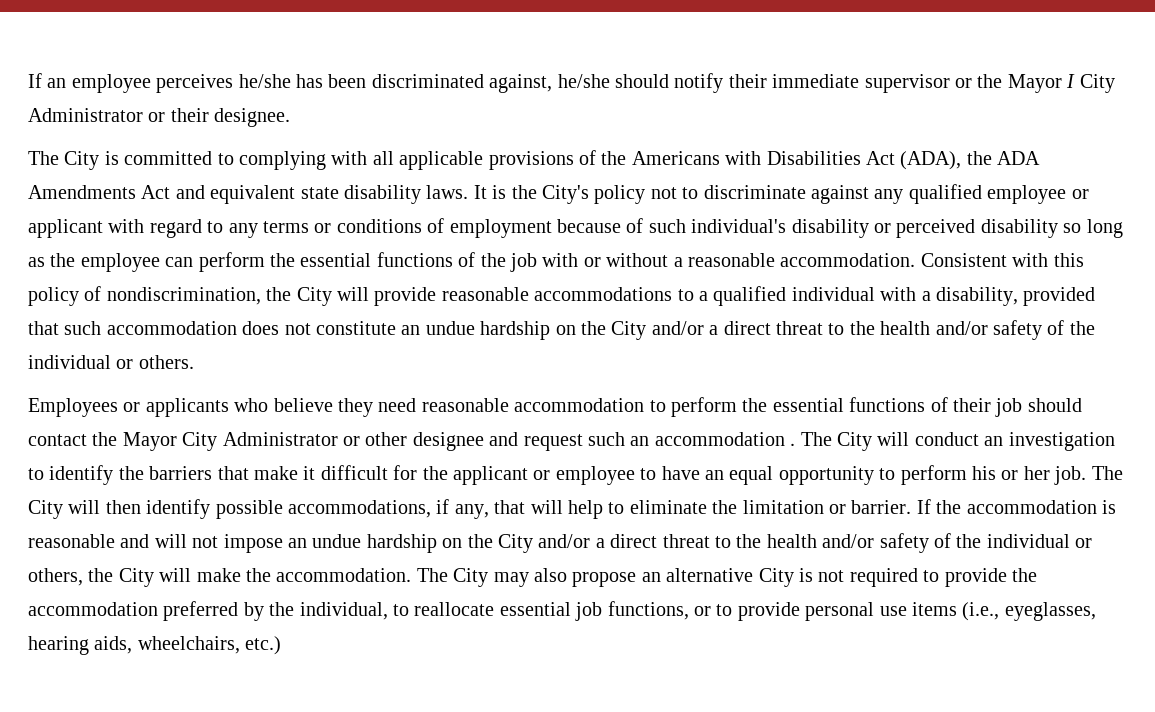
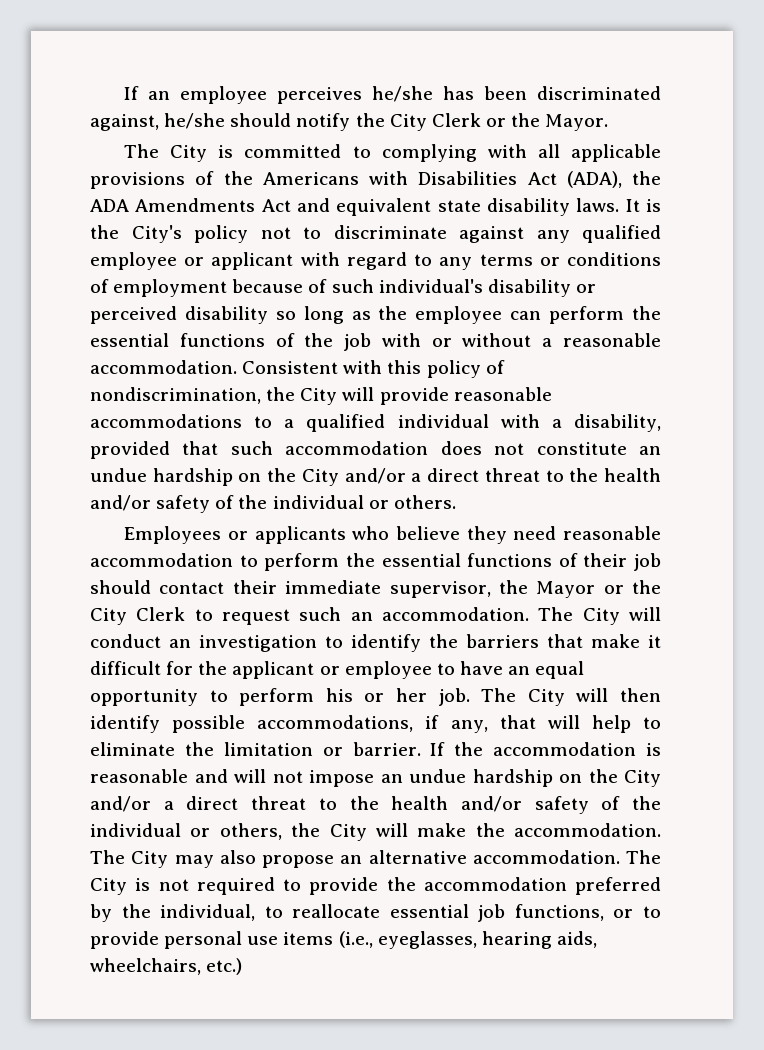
- If an employee perceives he/she has been discriminated against, he/she should notify their immediate supervisor or the Mayor I City Administrator or their designee.
+ If an employee perceives he/she has been discriminated against, he/she should notify the City Clerk or the Mayor.
- Employees or applicants who believe they need reasonable accommodation to perform the essential functions of their job should contact the Mayor City Administrator or other designee and request such an accommodation .
+ Employees or applicants who believe they need reasonable accommodation to perform the essential functions of their job should contact their immediate supervisor, the Mayor or the City Clerk to request such an accommodation.
- The City may also propose an alternative City is not required to provide the accommodation preferred by the individual, to reallocate essential job functions, or to provide personal use items (i.e., eyeglasses, hearing aids, wheelchairs, etc.)
+ The City may also propose an alternative accommodation. The City is not required to provide the accommodation preferred by the individual, to reallocate essential job functions, or to provide personal use items (i.e., eyeglasses, hearing aids, wheelchairs, etc.)

